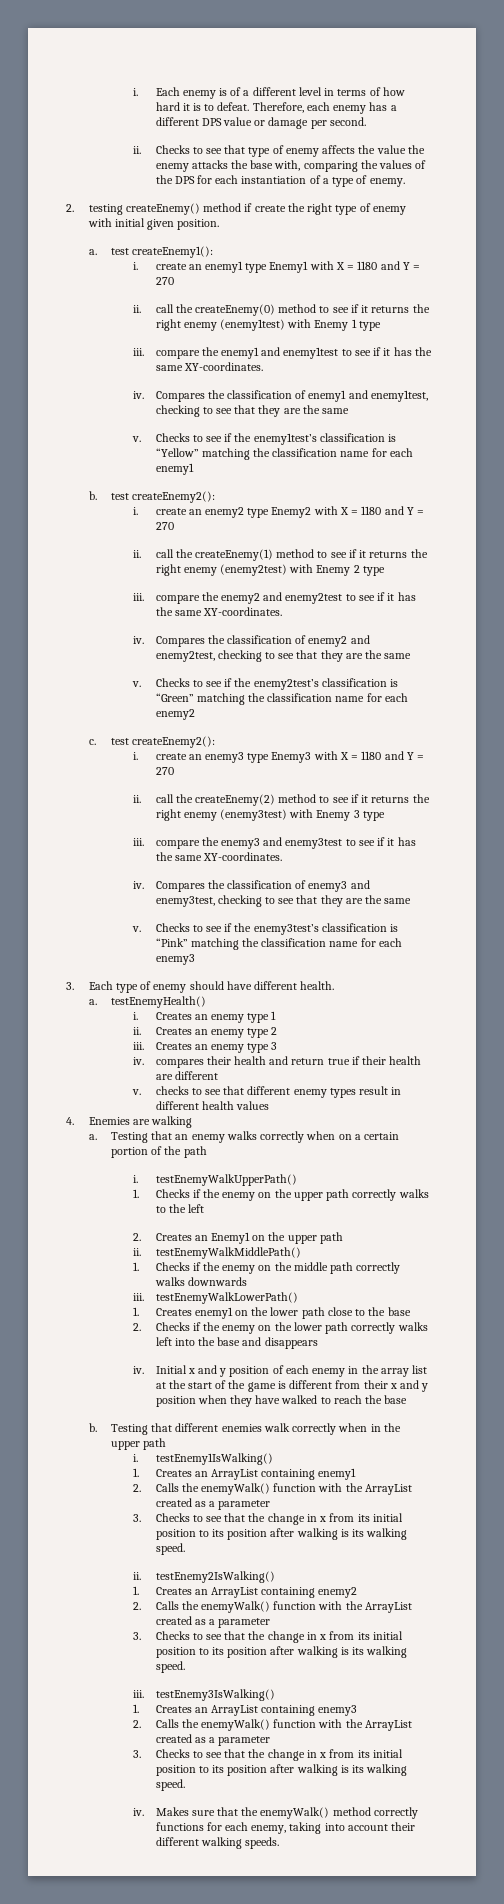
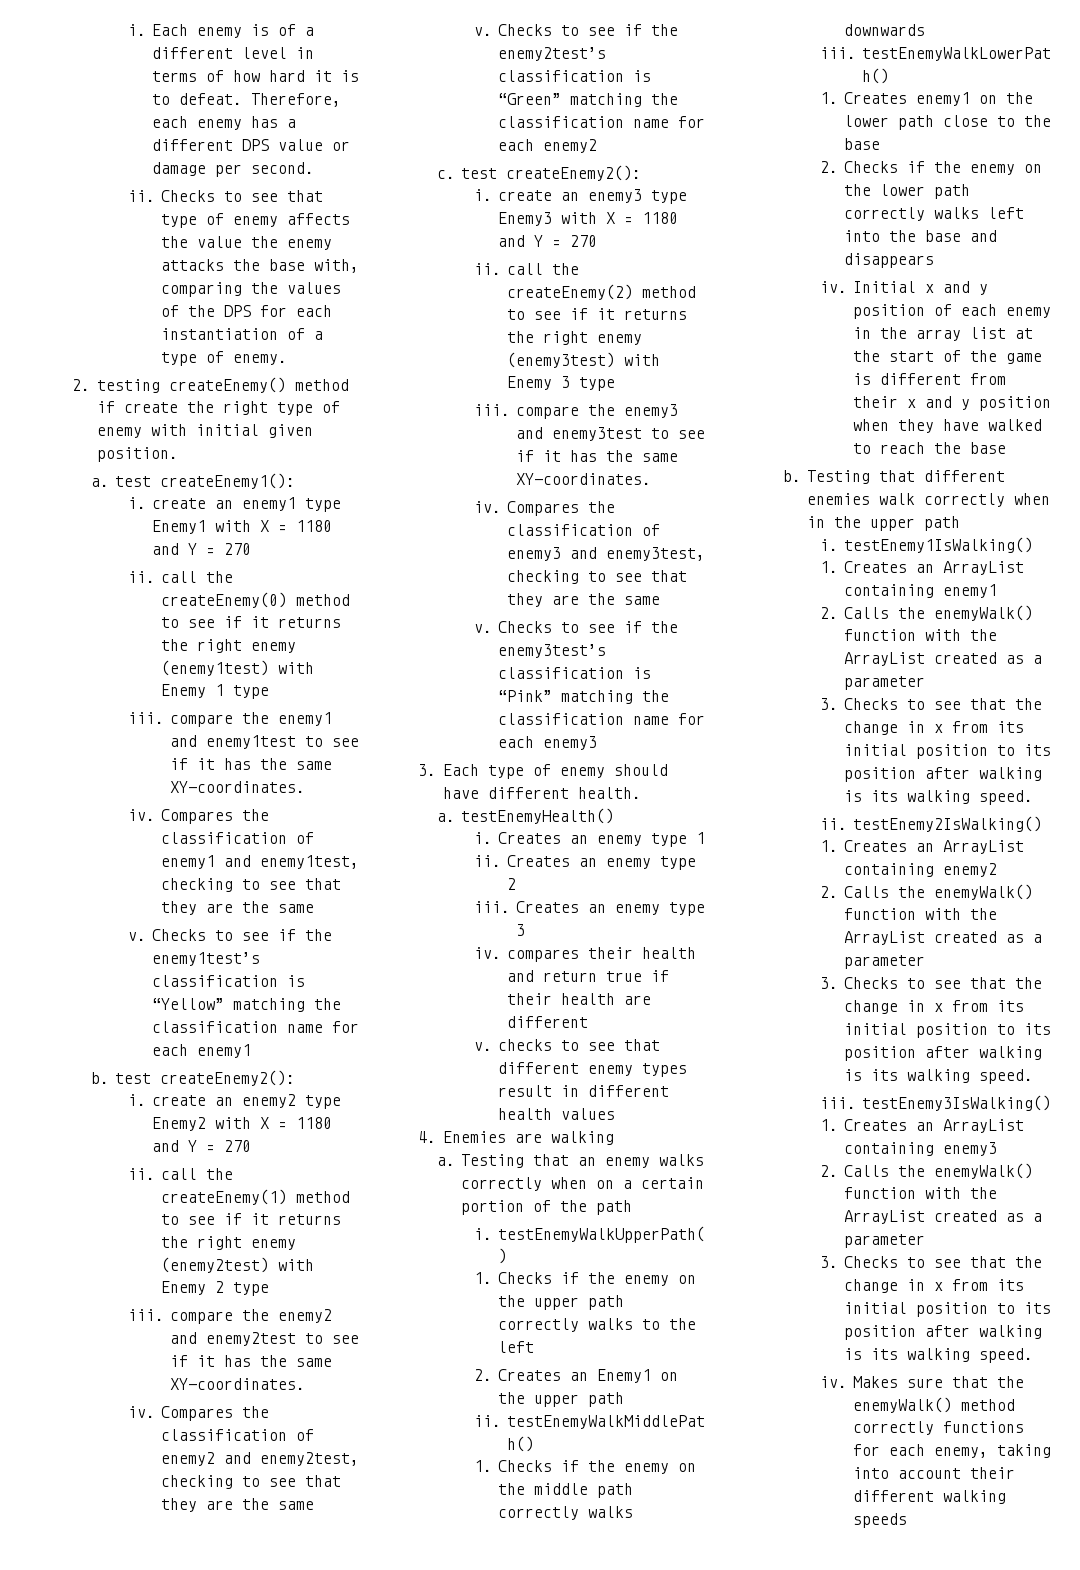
- Makes sure that the enemyWalk() method correctly functions for each enemy, taking into account their different walking speeds.
+ Makes sure that the enemyWalk() method correctly functions for each enemy, taking into account their different walking speeds

